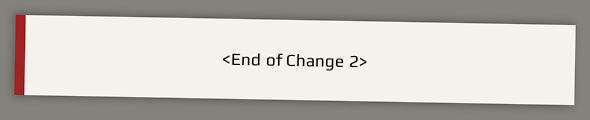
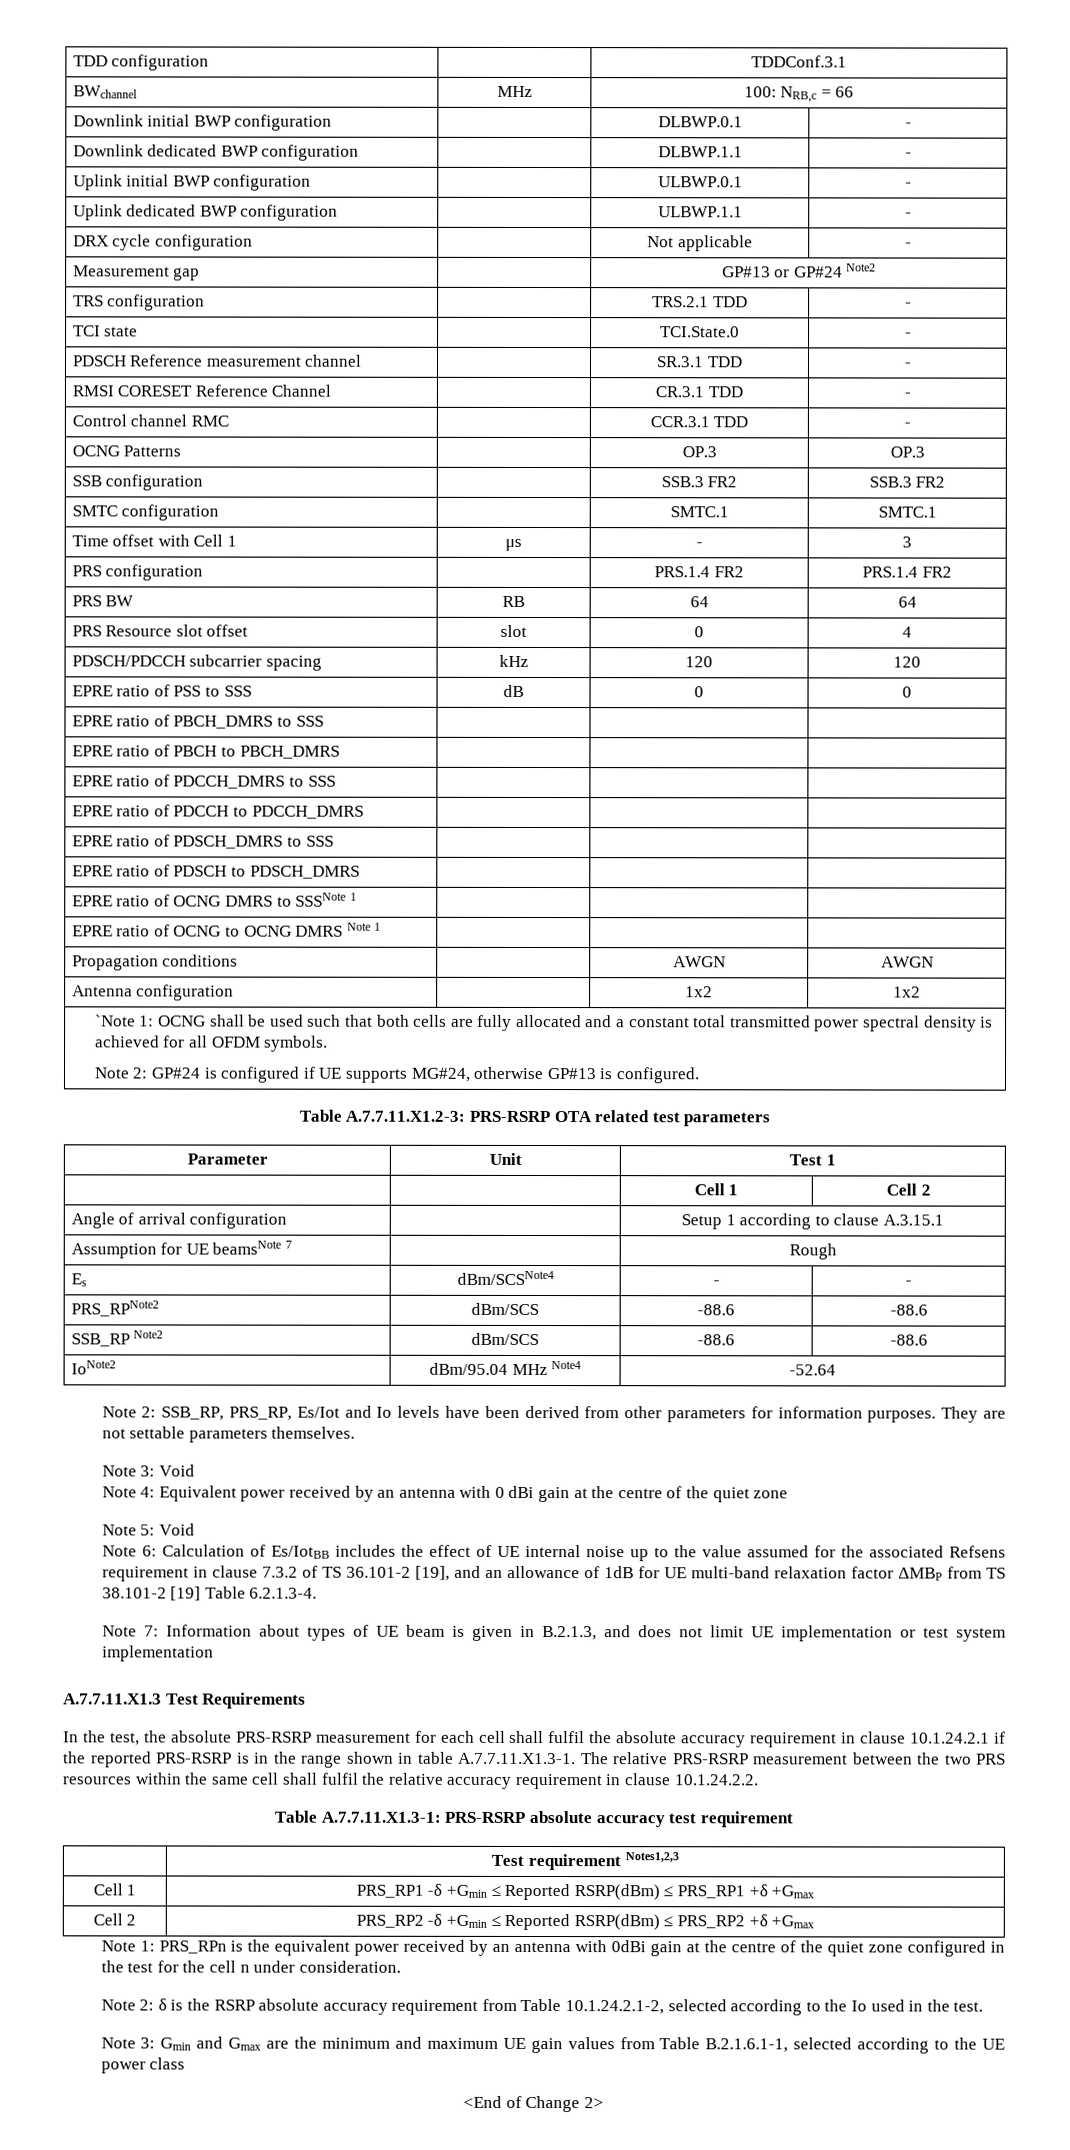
+ TDD configuration | | TDDConf.3.1
+ BWchannel | MHz | 100: NRB,c = 66
+ Downlink initial BWP configuration | | DLBWP.0.1 | -
+ Downlink dedicated BWP configuration | | DLBWP.1.1 | -
+ Uplink initial BWP configuration | | ULBWP.0.1 | -
+ Uplink dedicated BWP configuration | | ULBWP.1.1 | -
+ DRX cycle configuration | | Not applicable | -
+ Measurement gap | | GP#13 or GP#24 Note2
+ TRS configuration | | TRS.2.1 TDD | -
+ TCI state | | TCI.State.0 | -
+ PDSCH Reference measurement channel | | SR.3.1 TDD | -
+ RMSI CORESET Reference Channel | | CR.3.1 TDD | -
+ Control channel RMC | | CCR.3.1 TDD | -
+ OCNG Patterns | | OP.3 | OP.3
+ SSB configuration | | SSB.3 FR2 | SSB.3 FR2
+ SMTC configuration | | SMTC.1 | SMTC.1
+ Time offset with Cell 1 | μs | - | 3
+ PRS configuration | | PRS.1.4 FR2 | PRS.1.4 FR2
+ PRS BW | RB | 64 | 64
+ PRS Resource slot offset | slot | 0 | 4
+ PDSCH/PDCCH subcarrier spacing | kHz | 120 | 120
+ EPRE ratio of PSS to SSS | dB | 0 | 0
+ EPRE ratio of PBCH_DMRS to SSS | | |
+ EPRE ratio of PBCH to PBCH_DMRS | | |
+ EPRE ratio of PDCCH_DMRS to SSS | | |
+ EPRE ratio of PDCCH to PDCCH_DMRS | | |
+ EPRE ratio of PDSCH_DMRS to SSS | | |
+ EPRE ratio of PDSCH to PDSCH_DMRS | | |
+ EPRE ratio of OCNG DMRS to SSSNote 1 | | |
+ EPRE ratio of OCNG to OCNG DMRS Note 1 | | |
+ Propagation conditions | | AWGN | AWGN
+ Antenna configuration | | 1x2 | 1x2
+ `Note 1: OCNG shall be used such that both cells are fully allocated and a constant total transmitted power spectral density is achieved for all OFDM symbols.
+ Note 2: GP#24 is configured if UE supports MG#24, otherwise GP#13 is configured.
+ Table A.7.7.11.X1.2-3: PRS-RSRP OTA related test parameters
+ Parameter | Unit | Test 1
+ | | Cell 1 | Cell 2
+ Angle of arrival configuration | | Setup 1 according to clause A.3.15.1
+ Assumption for UE beamsNote 7 | | Rough
+ Es | dBm/SCSNote4 | - | -
+ PRS_RPNote2 | dBm/SCS | -88.6 | -88.6
+ SSB_RP Note2 | dBm/SCS | -88.6 | -88.6
+ IoNote2 | dBm/95.04 MHz Note4 | -52.64
+ Note 2: SSB_RP, PRS_RP, Es/Iot and Io levels have been derived from other parameters for information purposes. They are not settable parameters themselves.
+ Note 3: Void
+ Note 4: Equivalent power received by an antenna with 0 dBi gain at the centre of the quiet zone
+ Note 5: Void
+ Note 6: Calculation of Es/IotBB includes the effect of UE internal noise up to the value assumed for the associated Refsens requirement in clause 7.3.2 of TS 36.101-2 [19], and an allowance of 1dB for UE multi-band relaxation factor ΔMBP from TS 38.101-2 [19] Table 6.2.1.3-4.
+ Note 7: Information about types of UE beam is given in B.2.1.3, and does not limit UE implementation or test system implementation
+ A.7.7.11.X1.3 Test Requirements
+ In the test, the absolute PRS-RSRP measurement for each cell shall fulfil the absolute accuracy requirement in clause 10.1.24.2.1 if the reported PRS-RSRP is in the range shown in table A.7.7.11.X1.3-1. The relative PRS-RSRP measurement between the two PRS resources within the same cell shall fulfil the relative accuracy requirement in clause 10.1.24.2.2.
+ Table A.7.7.11.X1.3-1: PRS-RSRP absolute accuracy test requirement
+ | Test requirement Notes1,2,3
+ Cell 1 | PRS_RP1 -δ +Gmin ≤ Reported RSRP(dBm) ≤ PRS_RP1 +δ +Gmax
+ Cell 2 | PRS_RP2 -δ +Gmin ≤ Reported RSRP(dBm) ≤ PRS_RP2 +δ +Gmax
+ Note 1: PRS_RPn is the equivalent power received by an antenna with 0dBi gain at the centre of the quiet zone configured in the test for the cell n under consideration.
+ Note 2: δ is the RSRP absolute accuracy requirement from Table 10.1.24.2.1-2, selected according to the Io used in the test.
+ Note 3: Gmin and Gmax are the minimum and maximum UE gain values from Table B.2.1.6.1-1, selected according to the UE power class

